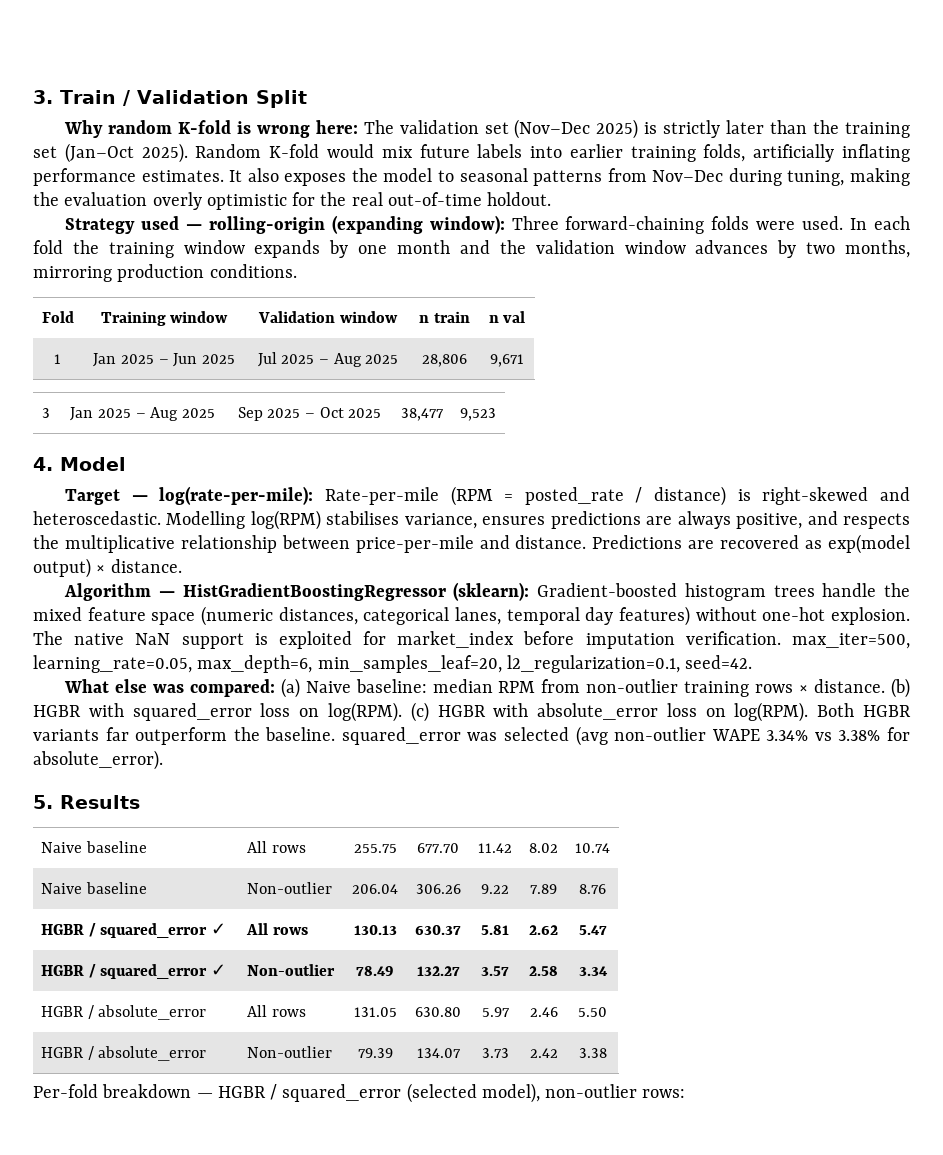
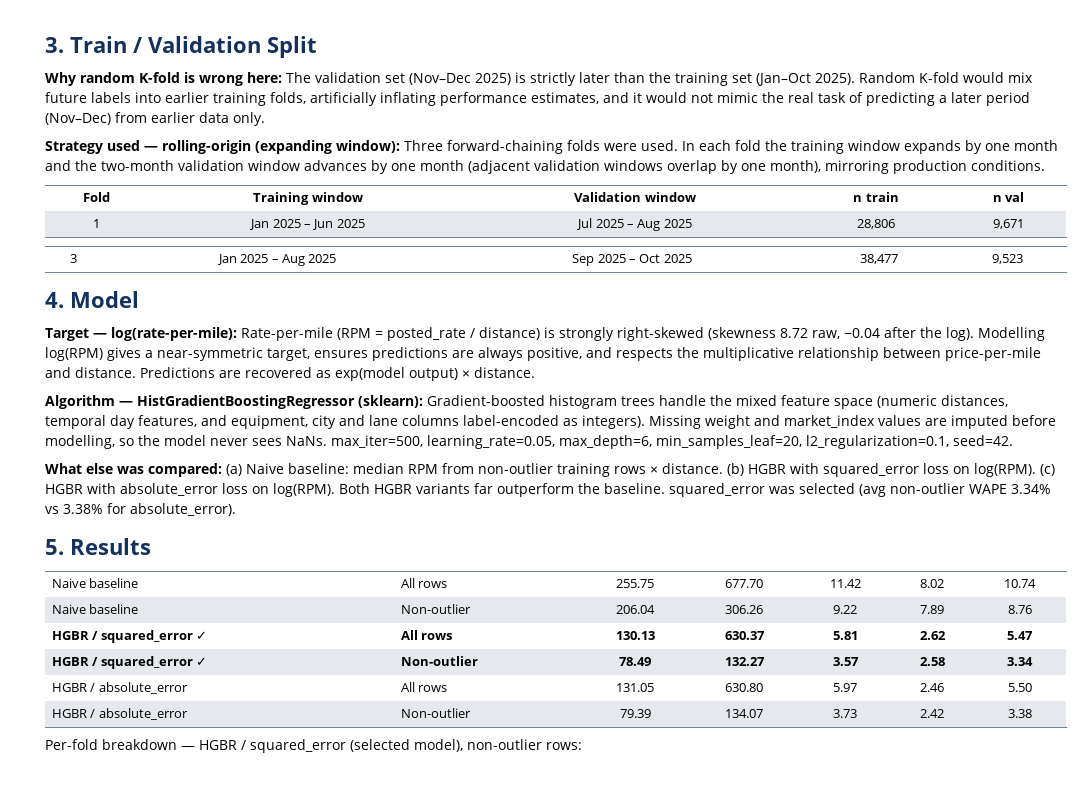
- Random K-fold would mix future labels into earlier training folds, artificially inflating performance estimates. It also exposes the model to seasonal patterns from Nov–Dec during tuning, making the evaluation overly optimistic for the real out-of-time holdout.
+ Random K-fold would mix future labels into earlier training folds, artificially inflating performance estimates, and it would not mimic the real task of predicting a later period (Nov–Dec) from earlier data only.
- In each fold the training window expands by one month and the validation window advances by two months, mirroring production conditions.
+ In each fold the training window expands by one month and the two-month validation window advances by one month (adjacent validation windows overlap by one month), mirroring production conditions.
- Target — log(rate-per-mile): Rate-per-mile (RPM = posted_rate / distance) is right-skewed and heteroscedastic. Modelling log(RPM) stabilises variance, ensures predictions are always positive, and respects the multiplicative relationship between price-per-mile and distance.
+ Target — log(rate-per-mile): Rate-per-mile (RPM = posted_rate / distance) is strongly right-skewed (skewness 8.72 raw, −0.04 after the log). Modelling log(RPM) gives a near-symmetric target, ensures predictions are always positive, and respects the multiplicative relationship between price-per-mile and distance.
- Algorithm — HistGradientBoostingRegressor (sklearn): Gradient-boosted histogram trees handle the mixed feature space (numeric distances, categorical lanes, temporal day features) without one-hot explosion. The native NaN support is exploited for market_index before imputation verification. max_iter=500, learning_rate=0.05, max_depth=6, min_samples_leaf=20, l2_regularization=0.1, seed=42.
+ Algorithm — HistGradientBoostingRegressor (sklearn): Gradient-boosted histogram trees handle the mixed feature space (numeric distances, temporal day features, and equipment, city and lane columns label-encoded as integers). Missing weight and market_index values are imputed before modelling, so the model never sees NaNs. max_iter=500, learning_rate=0.05, max_depth=6, min_samples_leaf=20, l2_regularization=0.1, seed=42.

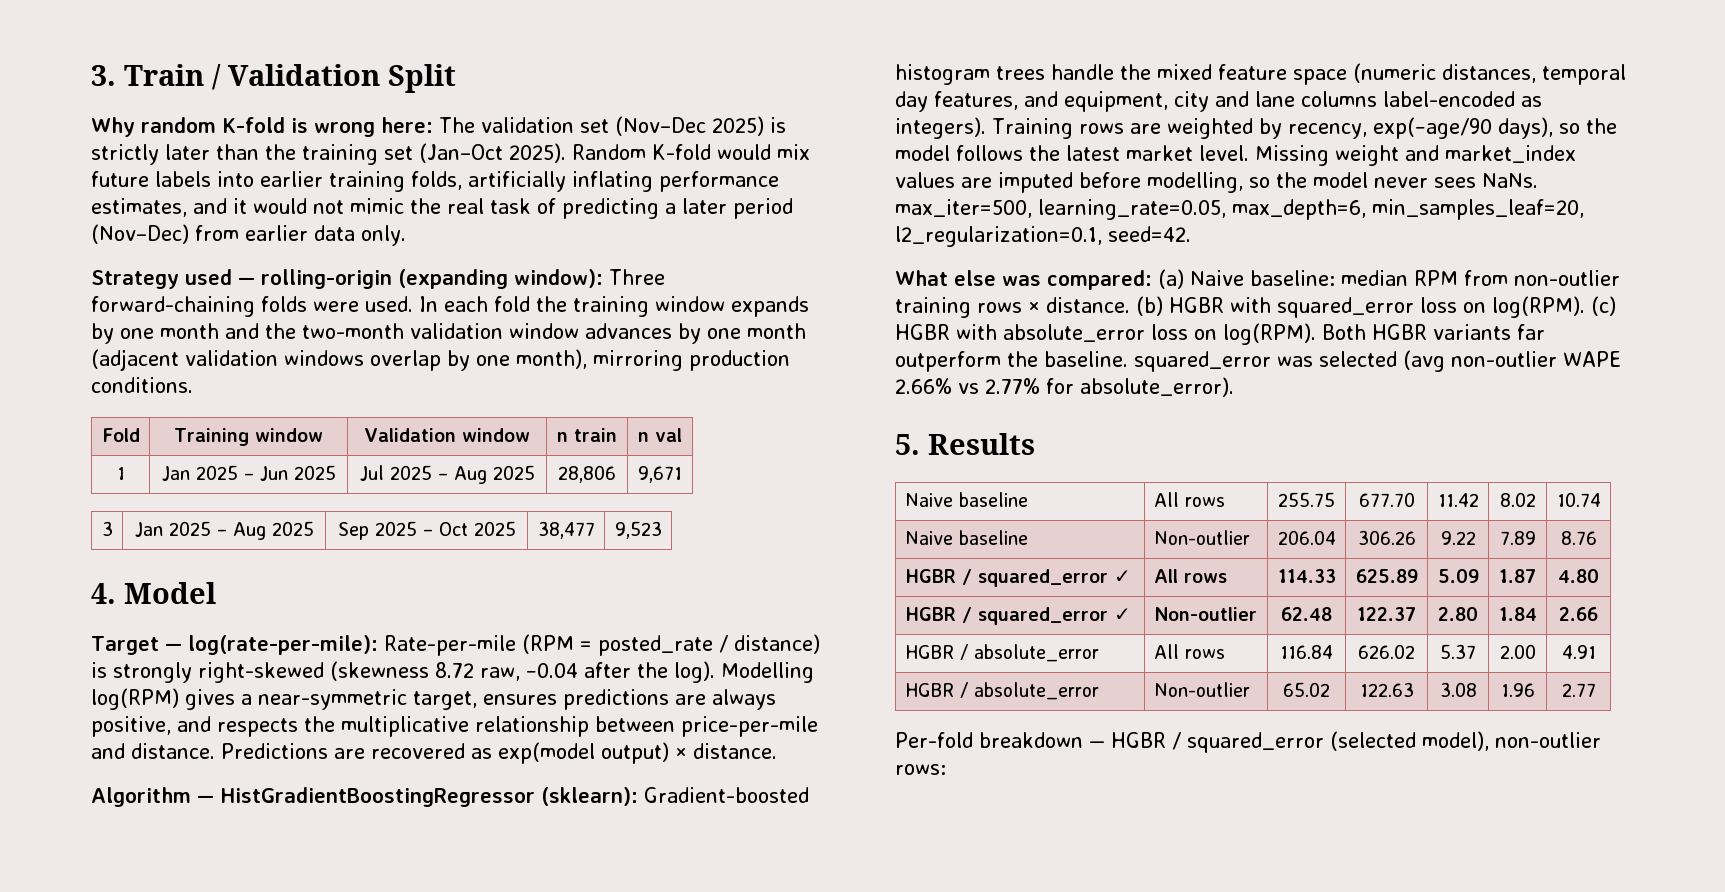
+ Training rows are weighted by recency, exp(−age/90 days), so the model follows the latest market level.
- Both HGBR variants far outperform the baseline. squared_error was selected (avg non-outlier WAPE 3.34% vs 3.38% for absolute_error).
+ Both HGBR variants far outperform the baseline. squared_error was selected (avg non-outlier WAPE 2.66% vs 2.77% for absolute_error).
- HGBR / squared_error ✓ | All rows | 130.13 | 630.37 | 5.81 | 2.62 | 5.47
+ HGBR / squared_error ✓ | All rows | 114.33 | 625.89 | 5.09 | 1.87 | 4.80
- HGBR / squared_error ✓ | Non-outlier | 78.49 | 132.27 | 3.57 | 2.58 | 3.34
+ HGBR / squared_error ✓ | Non-outlier | 62.48 | 122.37 | 2.80 | 1.84 | 2.66
- HGBR / absolute_error | All rows | 131.05 | 630.80 | 5.97 | 2.46 | 5.50
+ HGBR / absolute_error | All rows | 116.84 | 626.02 | 5.37 | 2.00 | 4.91
- HGBR / absolute_error | Non-outlier | 79.39 | 134.07 | 3.73 | 2.42 | 3.38
+ HGBR / absolute_error | Non-outlier | 65.02 | 122.63 | 3.08 | 1.96 | 2.77

